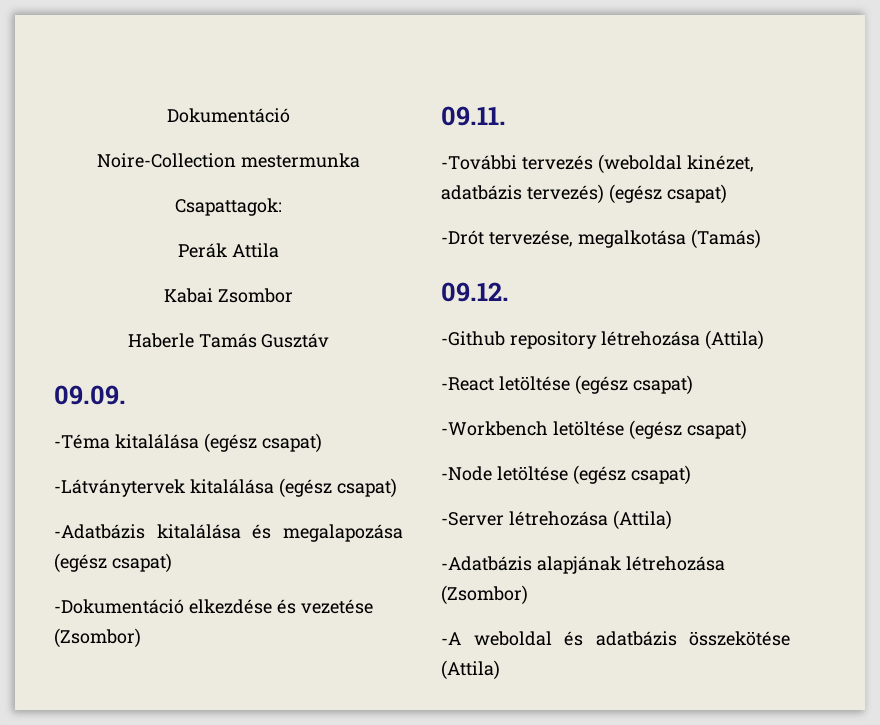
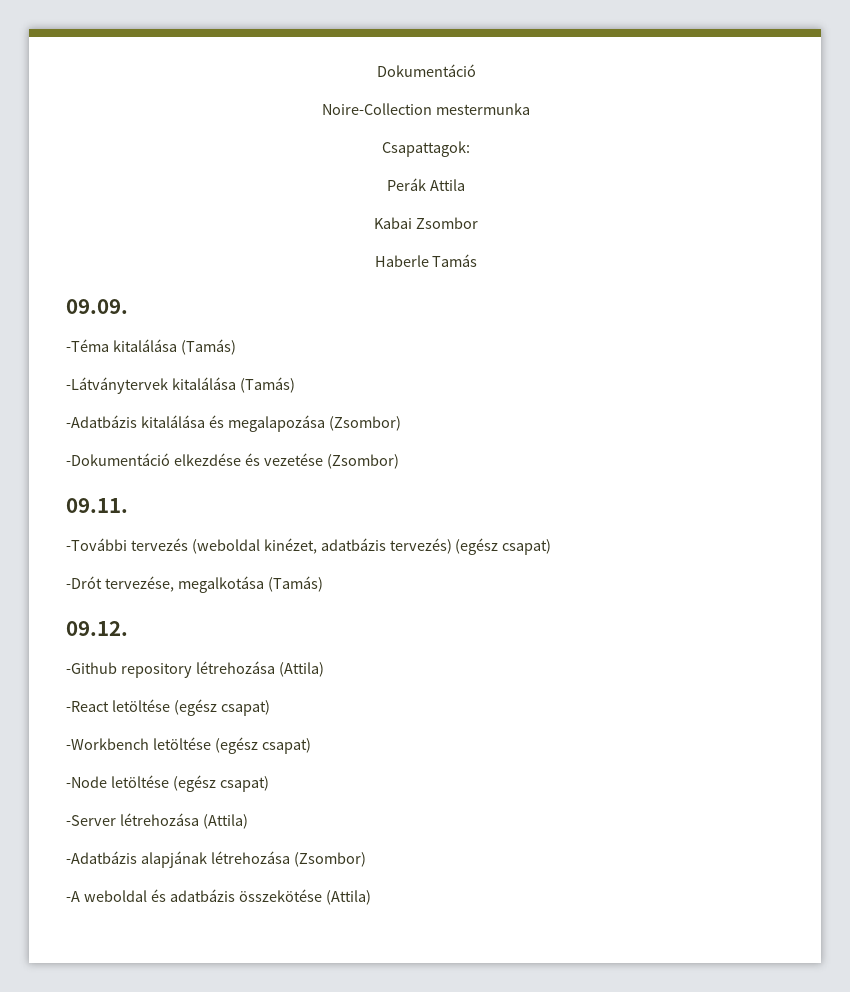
- Haberle Tamás Gusztáv
+ Haberle Tamás
- -Téma kitalálása (egész csapat)
+ -Téma kitalálása (Tamás)
- -Látványtervek kitalálása (egész csapat)
+ -Látványtervek kitalálása (Tamás)
- -Adatbázis kitalálása és megalapozása (egész csapat)
+ -Adatbázis kitalálása és megalapozása (Zsombor)

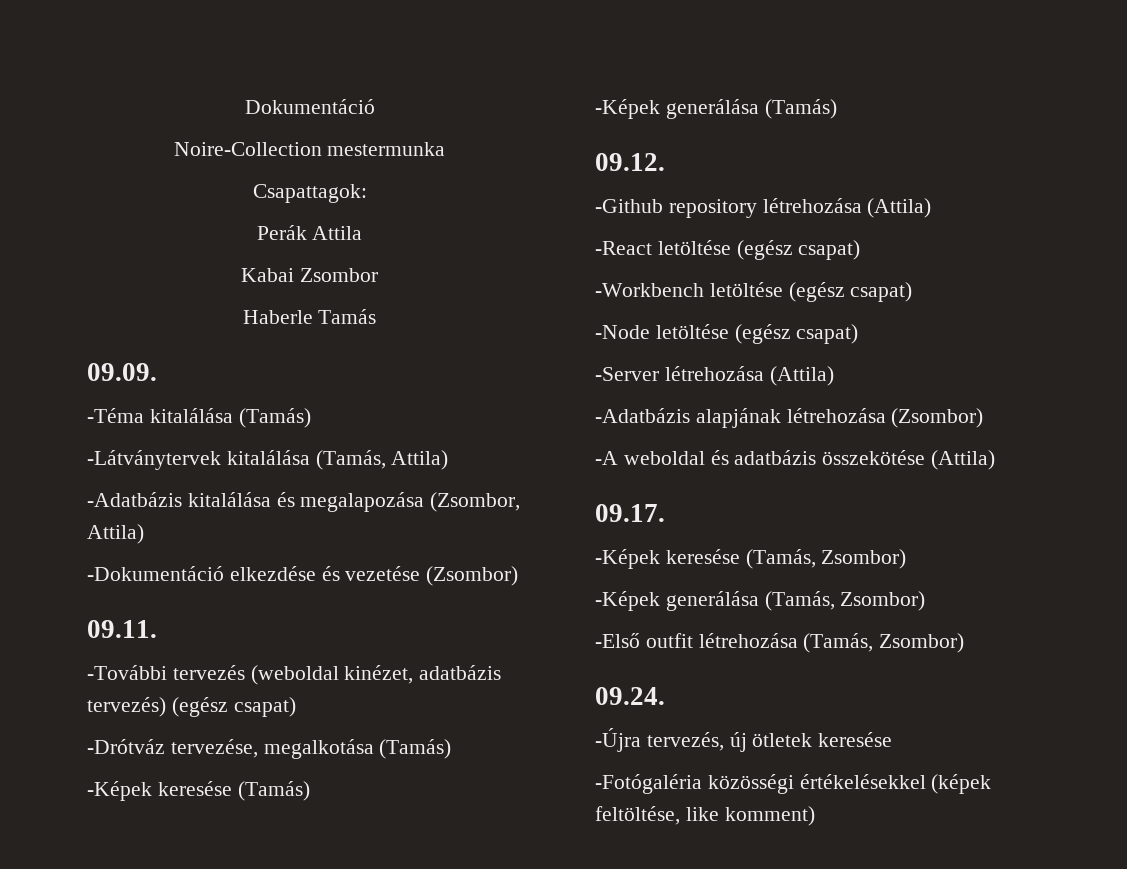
- -Látványtervek kitalálása (Tamás)
+ -Látványtervek kitalálása (Tamás, Attila)
- -Adatbázis kitalálása és megalapozása (Zsombor)
+ -Adatbázis kitalálása és megalapozása (Zsombor, Attila)
- -Drót tervezése, megalkotása (Tamás)
+ -Drótváz tervezése, megalkotása (Tamás)
+ -Képek keresése (Tamás)
+ -Képek generálása (Tamás)
+ 09.17.
+ -Képek keresése (Tamás, Zsombor)
+ -Képek generálása (Tamás, Zsombor)
+ -Első outfit létrehozása (Tamás, Zsombor)
+ 09.24.
+ -Újra tervezés, új ötletek keresése
+ -Fotógaléria közösségi értékelésekkel (képek feltöltése, like komment)

